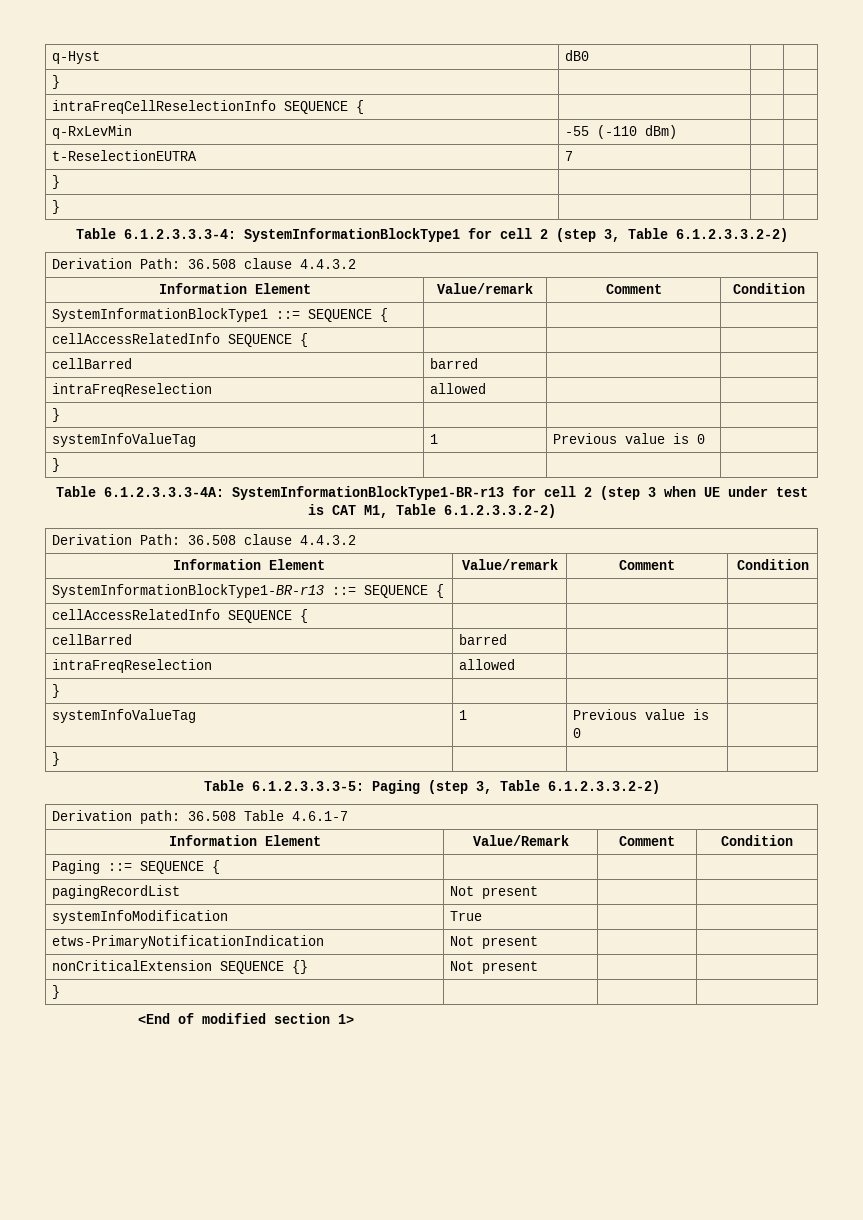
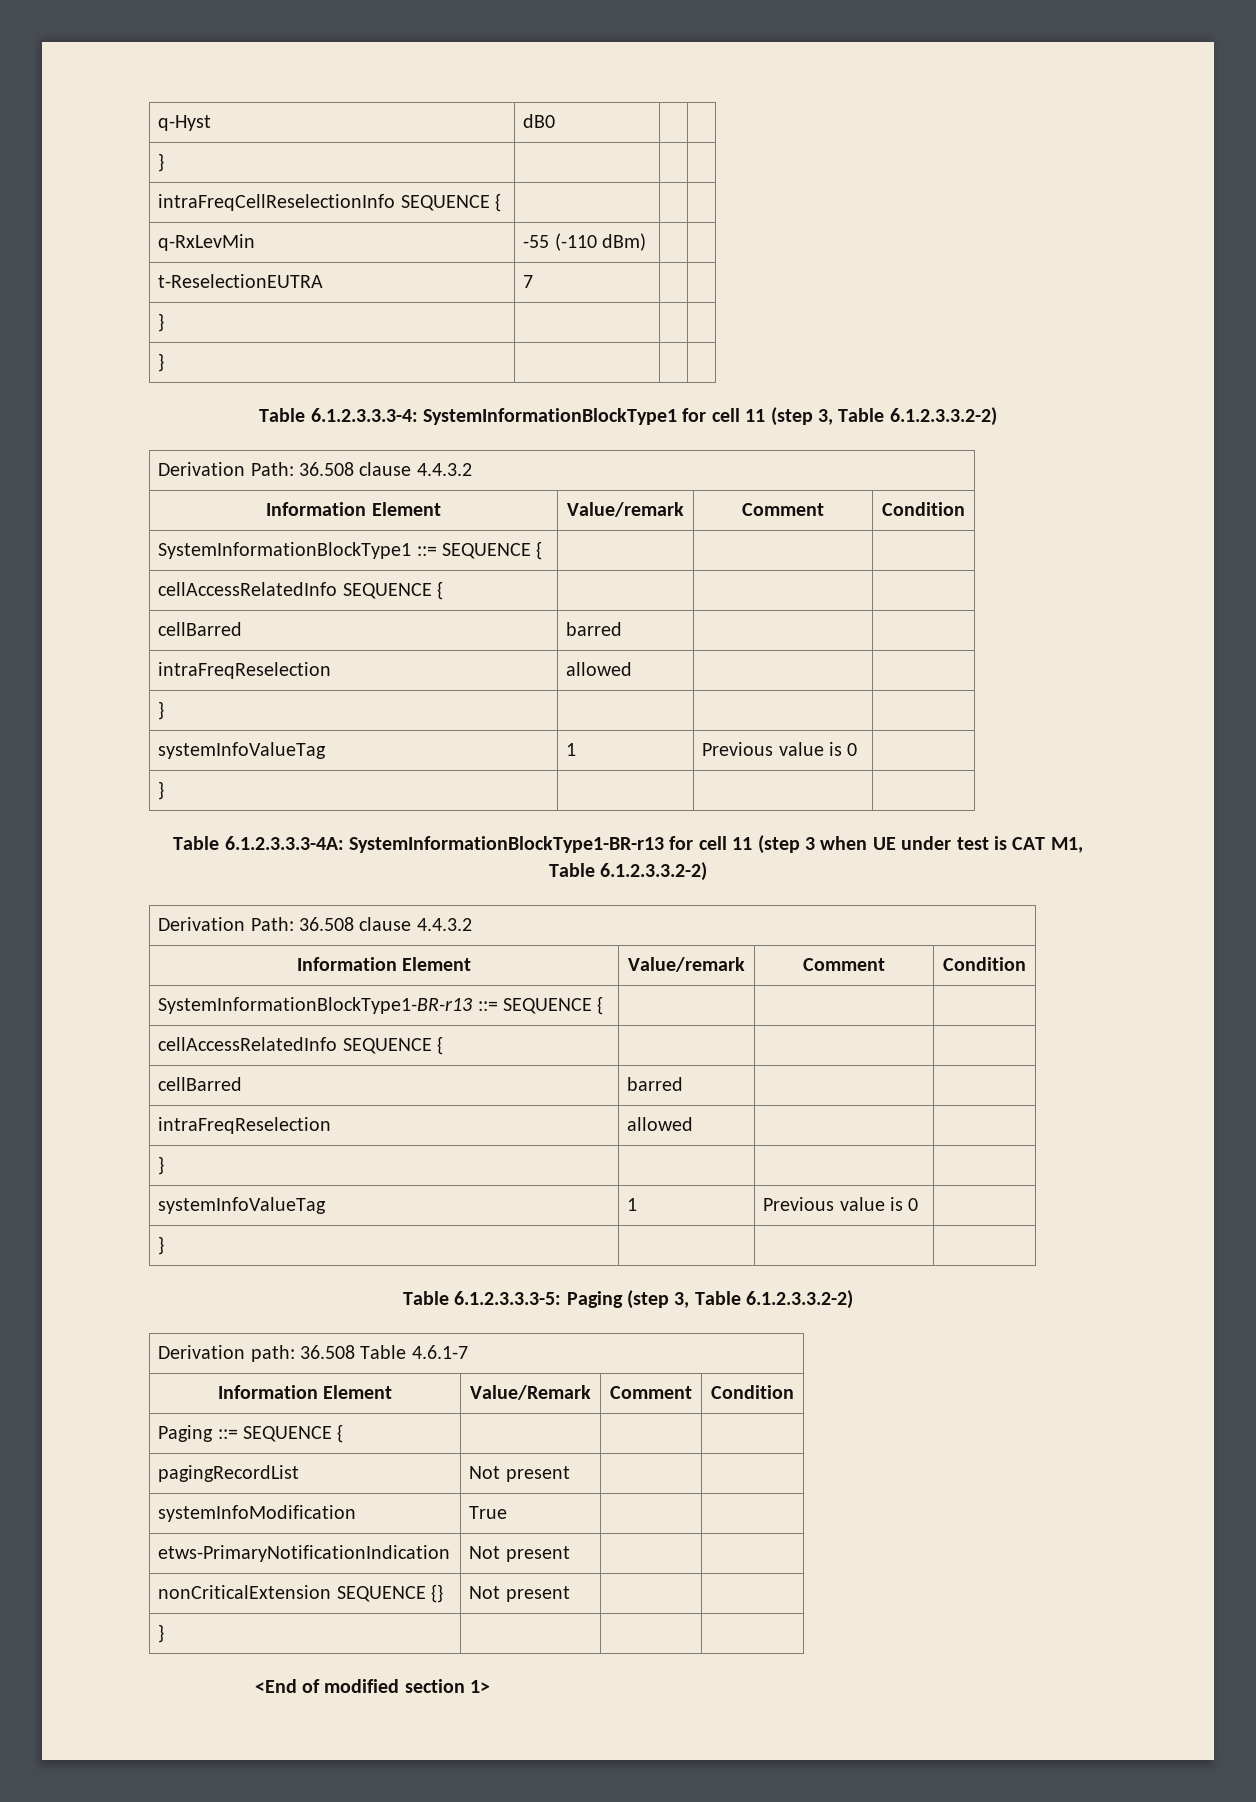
- Table 6.1.2.3.3.3-4: SystemInformationBlockType1 for cell 2 (step 3, Table 6.1.2.3.3.2-2)
+ Table 6.1.2.3.3.3-4: SystemInformationBlockType1 for cell 11 (step 3, Table 6.1.2.3.3.2-2)
- Table 6.1.2.3.3.3-4A: SystemInformationBlockType1-BR-r13 for cell 2 (step 3 when UE under test is CAT M1, Table 6.1.2.3.3.2-2)
+ Table 6.1.2.3.3.3-4A: SystemInformationBlockType1-BR-r13 for cell 11 (step 3 when UE under test is CAT M1, Table 6.1.2.3.3.2-2)

